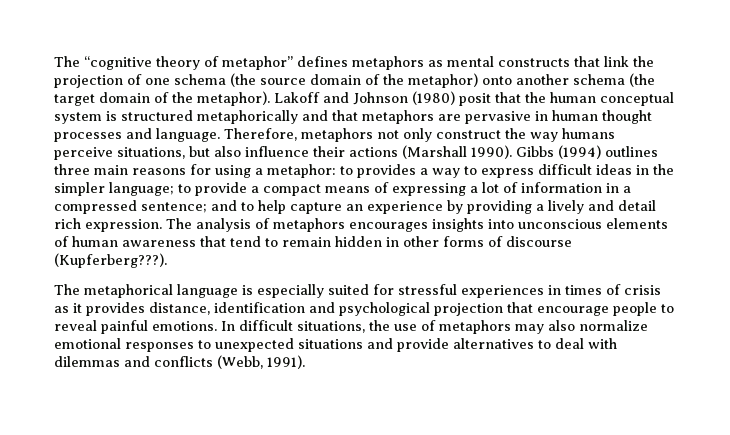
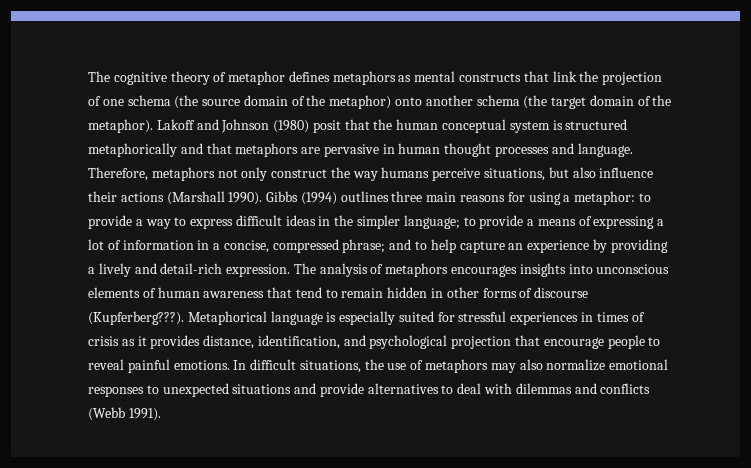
- The “cognitive theory of metaphor” defines metaphors as mental constructs that link the projection of one schema (the source domain of the metaphor) onto another schema (the target domain of the metaphor).
+ The cognitive theory of metaphor defines metaphors as mental constructs that link the projection of one schema (the source domain of the metaphor) onto another schema (the target domain of the metaphor).
- Gibbs (1994) outlines three main reasons for using a metaphor: to provides a way to express difficult ideas in the simpler language; to provide a compact means of expressing a lot of information in a compressed sentence; and to help capture an experience by providing a lively and detail rich expression.
+ Gibbs (1994) outlines three main reasons for using a metaphor: to provide a way to express difficult ideas in the simpler language; to provide a means of expressing a lot of information in a concise, compressed phrase; and to help capture an experience by providing a lively and detail-rich expression.
- The analysis of metaphors encourages insights into unconscious elements of human awareness that tend to remain hidden in other forms of discourse (Kupferberg???).
- The metaphorical language is especially suited for stressful experiences in times of crisis as it provides distance, identification and psychological projection that encourage people to reveal painful emotions.
+ The analysis of metaphors encourages insights into unconscious elements of human awareness that tend to remain hidden in other forms of discourse (Kupferberg???). Metaphorical language is especially suited for stressful experiences in times of crisis as it provides distance, identification, and psychological projection that encourage people to reveal painful emotions.
- In difficult situations, the use of metaphors may also normalize emotional responses to unexpected situations and provide alternatives to deal with dilemmas and conflicts (Webb, 1991).
+ In difficult situations, the use of metaphors may also normalize emotional responses to unexpected situations and provide alternatives to deal with dilemmas and conflicts (Webb 1991).

